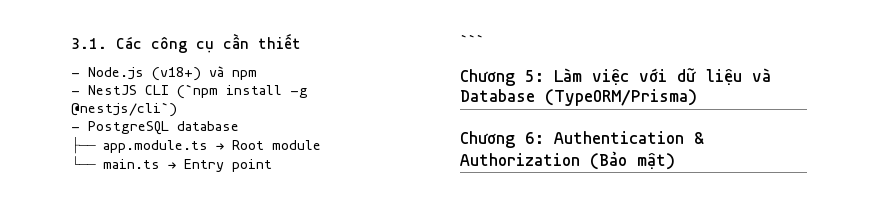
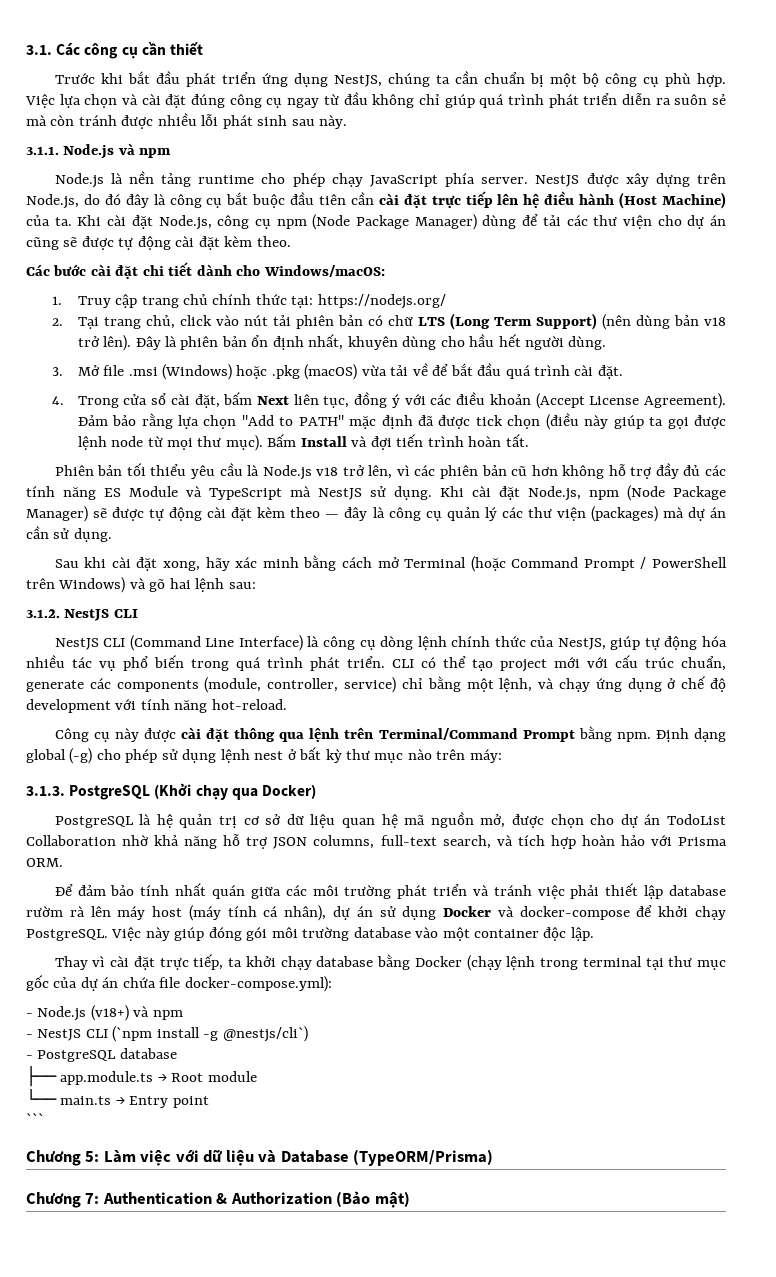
+ Trước khi bắt đầu phát triển ứng dụng NestJS, chúng ta cần chuẩn bị một bộ công cụ phù hợp. Việc lựa chọn và cài đặt đúng công cụ ngay từ đầu không chỉ giúp quá trình phát triển diễn ra suôn sẻ mà còn tránh được nhiều lỗi phát sinh sau này.
+ 3.1.1. Node.js và npm
+ Node.js là nền tảng runtime cho phép chạy JavaScript phía server. NestJS được xây dựng trên Node.js, do đó đây là công cụ bắt buộc đầu tiên cần cài đặt trực tiếp lên hệ điều hành (Host Machine) của ta. Khi cài đặt Node.js, công cụ npm (Node Package Manager) dùng để tải các thư viện cho dự án cũng sẽ được tự động cài đặt kèm theo.
+ Các bước cài đặt chi tiết dành cho Windows/macOS:
+ 1. Truy cập trang chủ chính thức tại: https://nodejs.org/
+ 2. Tại trang chủ, click vào nút tải phiên bản có chữ LTS (Long Term Support) (nên dùng bản v18 trở lên). Đây là phiên bản ổn định nhất, khuyên dùng cho hầu hết người dùng.
+ 3. Mở file .msi (Windows) hoặc .pkg (macOS) vừa tải về để bắt đầu quá trình cài đặt.
+ 4. Trong cửa sổ cài đặt, bấm Next liên tục, đồng ý với các điều khoản (Accept License Agreement). Đảm bảo rằng lựa chọn "Add to PATH" mặc định đã được tick chọn (điều này giúp ta gọi được lệnh node từ mọi thư mục). Bấm Install và đợi tiến trình hoàn tất.
+ Phiên bản tối thiểu yêu cầu là Node.js v18 trở lên, vì các phiên bản cũ hơn không hỗ trợ đầy đủ các tính năng ES Module và TypeScript mà NestJS sử dụng. Khi cài đặt Node.js, npm (Node Package Manager) sẽ được tự động cài đặt kèm theo — đây là công cụ quản lý các thư viện (packages) mà dự án cần sử dụng.
+ Sau khi cài đặt xong, hãy xác minh bằng cách mở Terminal (hoặc Command Prompt / PowerShell trên Windows) và gõ hai lệnh sau:
+ 3.1.2. NestJS CLI
+ NestJS CLI (Command Line Interface) là công cụ dòng lệnh chính thức của NestJS, giúp tự động hóa nhiều tác vụ phổ biến trong quá trình phát triển. CLI có thể tạo project mới với cấu trúc chuẩn, generate các components (module, controller, service) chỉ bằng một lệnh, và chạy ứng dụng ở chế độ development với tính năng hot-reload.
+ Công cụ này được cài đặt thông qua lệnh trên Terminal/Command Prompt bằng npm. Định dạng global (-g) cho phép sử dụng lệnh nest ở bất kỳ thư mục nào trên máy:
+ 3.1.3. PostgreSQL (Khởi chạy qua Docker)
+ PostgreSQL là hệ quản trị cơ sở dữ liệu quan hệ mã nguồn mở, được chọn cho dự án TodoList Collaboration nhờ khả năng hỗ trợ JSON columns, full-text search, và tích hợp hoàn hảo với Prisma ORM.
+ Để đảm bảo tính nhất quán giữa các môi trường phát triển và tránh việc phải thiết lập database rườm rà lên máy host (máy tính cá nhân), dự án sử dụng Docker và docker-compose để khởi chạy PostgreSQL. Việc này giúp đóng gói môi trường database vào một container độc lập.
+ Thay vì cài đặt trực tiếp, ta khởi chạy database bằng Docker (chạy lệnh trong terminal tại thư mục gốc của dự án chứa file docker-compose.yml):
- Chương 6: Authentication & Authorization (Bảo mật)
+ Chương 7: Authentication & Authorization (Bảo mật)

